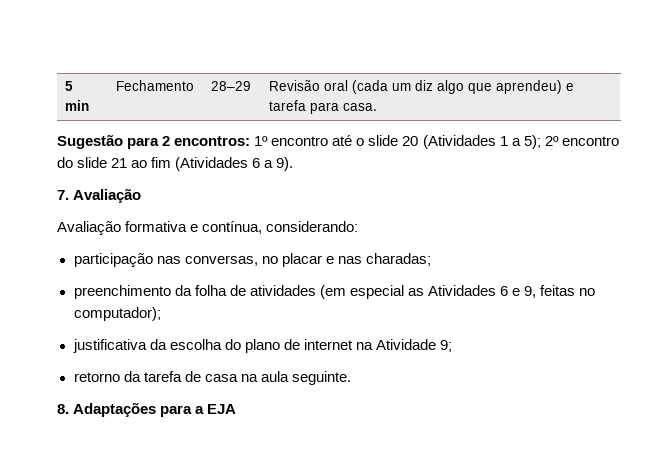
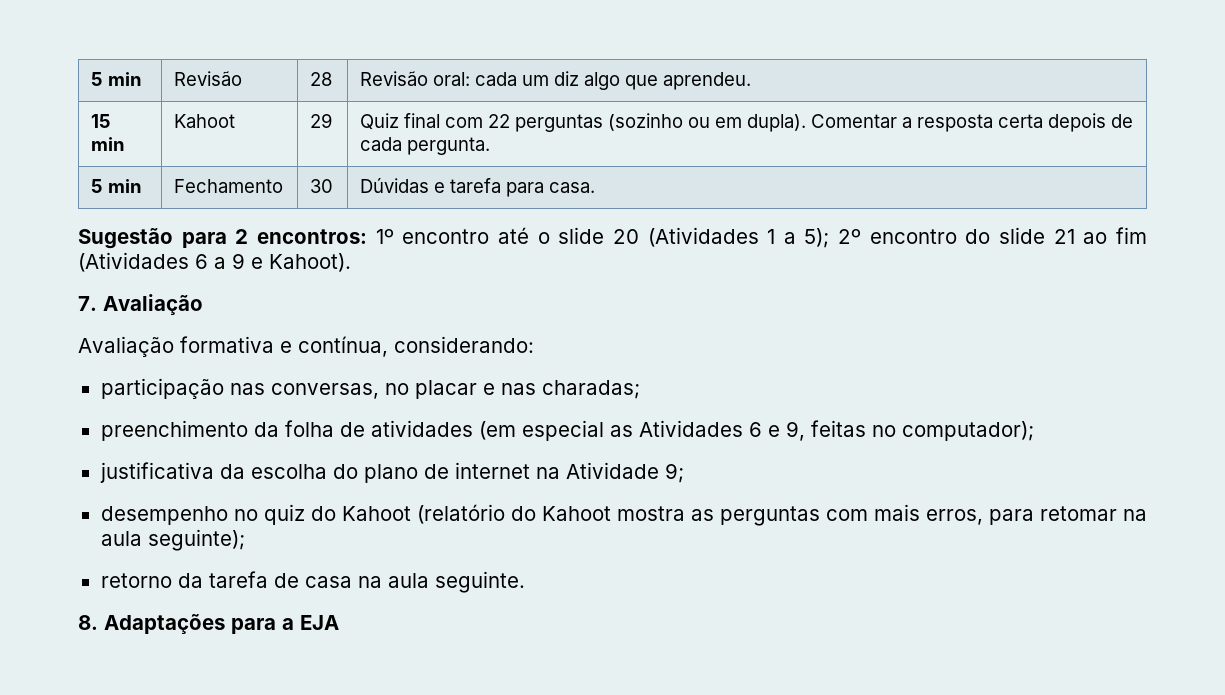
- 5 min | Fechamento | 28–29 | Revisão oral (cada um diz algo que aprendeu) e tarefa para casa.
+ 5 min | Revisão | 28 | Revisão oral: cada um diz algo que aprendeu.
+ 15 min | Kahoot | 29 | Quiz final com 22 perguntas (sozinho ou em dupla). Comentar a resposta certa depois de cada pergunta.
+ 5 min | Fechamento | 30 | Dúvidas e tarefa para casa.
- Sugestão para 2 encontros: 1º encontro até o slide 20 (Atividades 1 a 5); 2º encontro do slide 21 ao fim (Atividades 6 a 9).
+ Sugestão para 2 encontros: 1º encontro até o slide 20 (Atividades 1 a 5); 2º encontro do slide 21 ao fim (Atividades 6 a 9 e Kahoot).
+ desempenho no quiz do Kahoot (relatório do Kahoot mostra as perguntas com mais erros, para retomar na aula seguinte);

